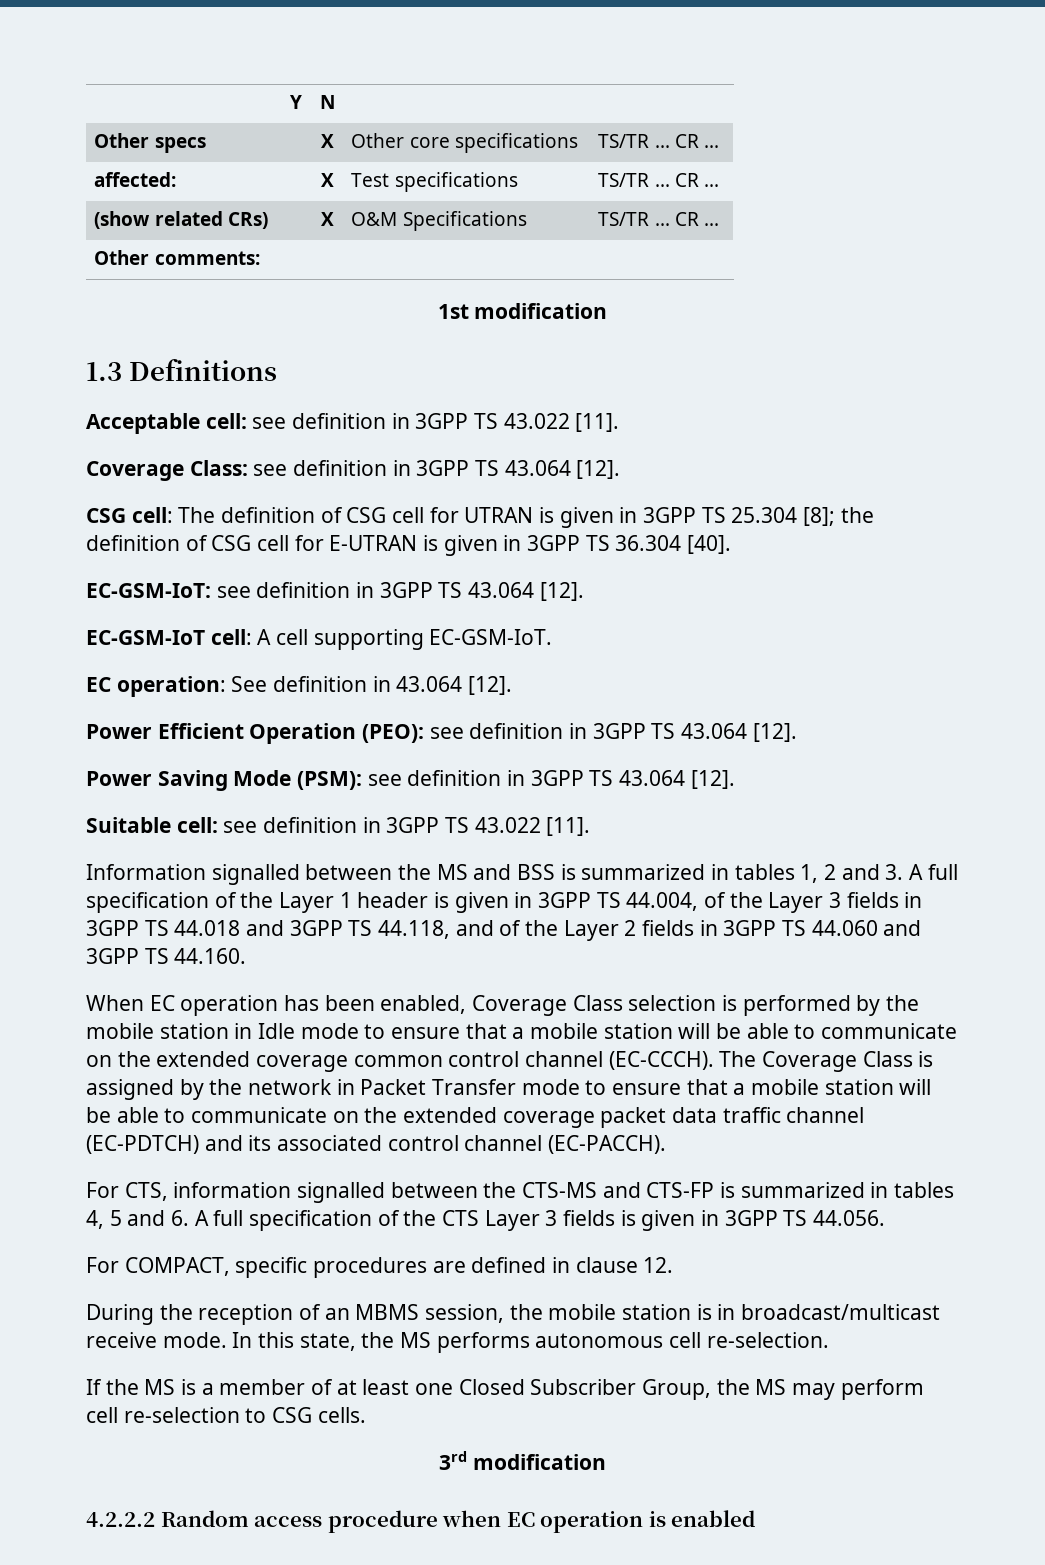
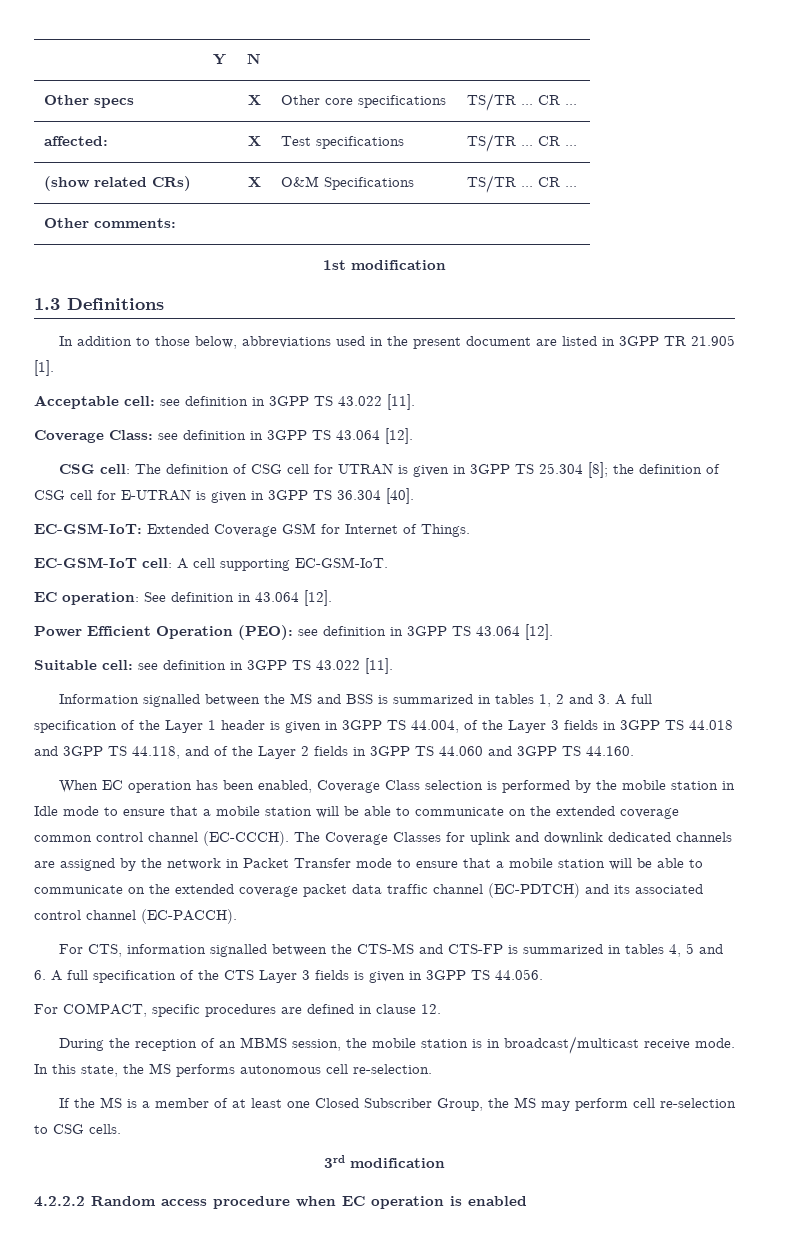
+ In addition to those below, abbreviations used in the present document are listed in 3GPP TR 21.905 [1].
- EC-GSM-IoT: see definition in 3GPP TS 43.064 [12].
+ EC-GSM-IoT: Extended Coverage GSM for Internet of Things.
- Power Saving Mode (PSM): see definition in 3GPP TS 43.064 [12].
- The Coverage Class is assigned by the network in Packet Transfer mode to ensure that a mobile station will be able to communicate on the extended coverage packet data traffic channel (EC-PDTCH) and its associated control channel (EC-PACCH).
+ The Coverage Classes for uplink and downlink dedicated channels are assigned by the network in Packet Transfer mode to ensure that a mobile station will be able to communicate on the extended coverage packet data traffic channel (EC-PDTCH) and its associated control channel (EC-PACCH).

